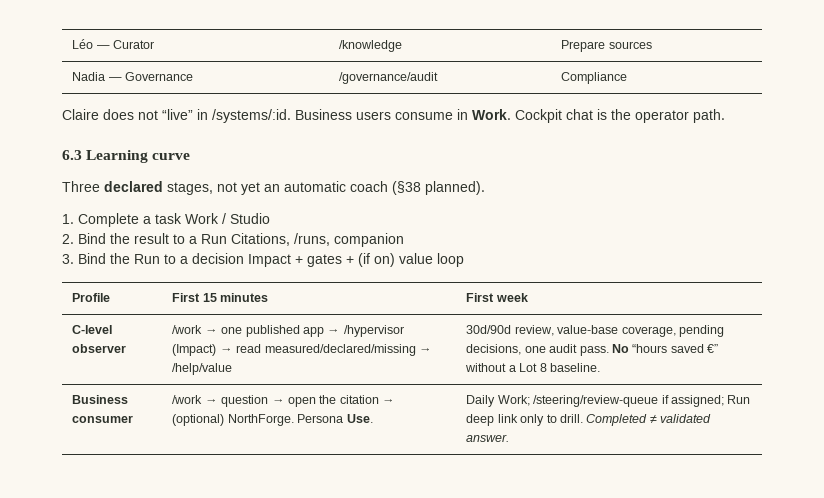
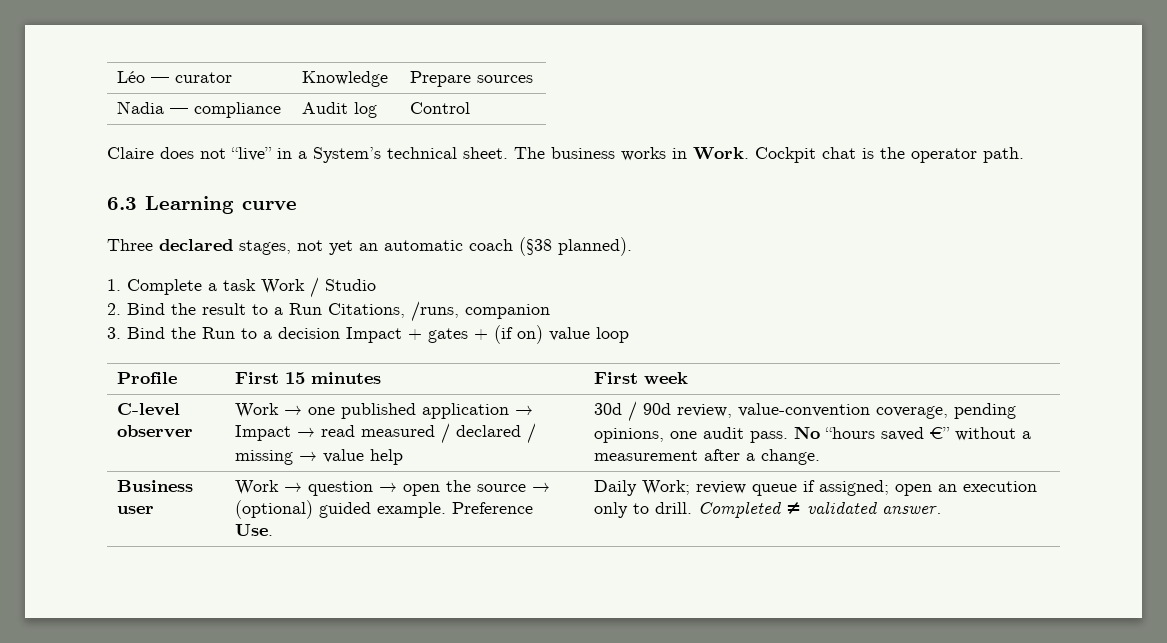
- Léo — Curator | /knowledge | Prepare sources
+ Léo — curator | Knowledge | Prepare sources
- Nadia — Governance | /governance/audit | Compliance
+ Nadia — compliance | Audit log | Control
- Claire does not “live” in /systems/:id. Business users consume in Work.
+ Claire does not “live” in a System’s technical sheet. The business works in Work.
- C-level observer | /work → one published app → /hypervisor (Impact) → read measured/declared/missing → /help/value | 30d/90d review, value-base coverage, pending decisions, one audit pass. No “hours saved €” without a Lot 8 baseline.
- Business consumer | /work → question → open the citation → (optional) NorthForge. Persona Use. | Daily Work; /steering/review-queue if assigned; Run deep link only to drill. Completed ≠ validated answer.
+ C-level observer | Work → one published application → Impact → read measured / declared / missing → value help | 30d / 90d review, value-convention coverage, pending opinions, one audit pass. No “hours saved €” without a measurement after a change.
+ Business user | Work → question → open the source → (optional) guided example. Preference Use. | Daily Work; review queue if assigned; open an execution only to drill. Completed ≠ validated answer.

